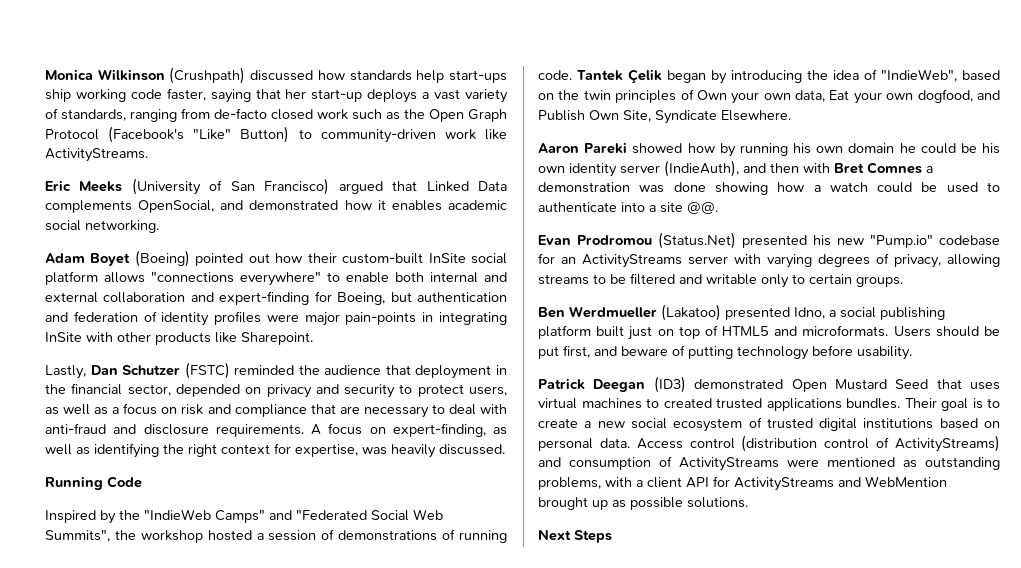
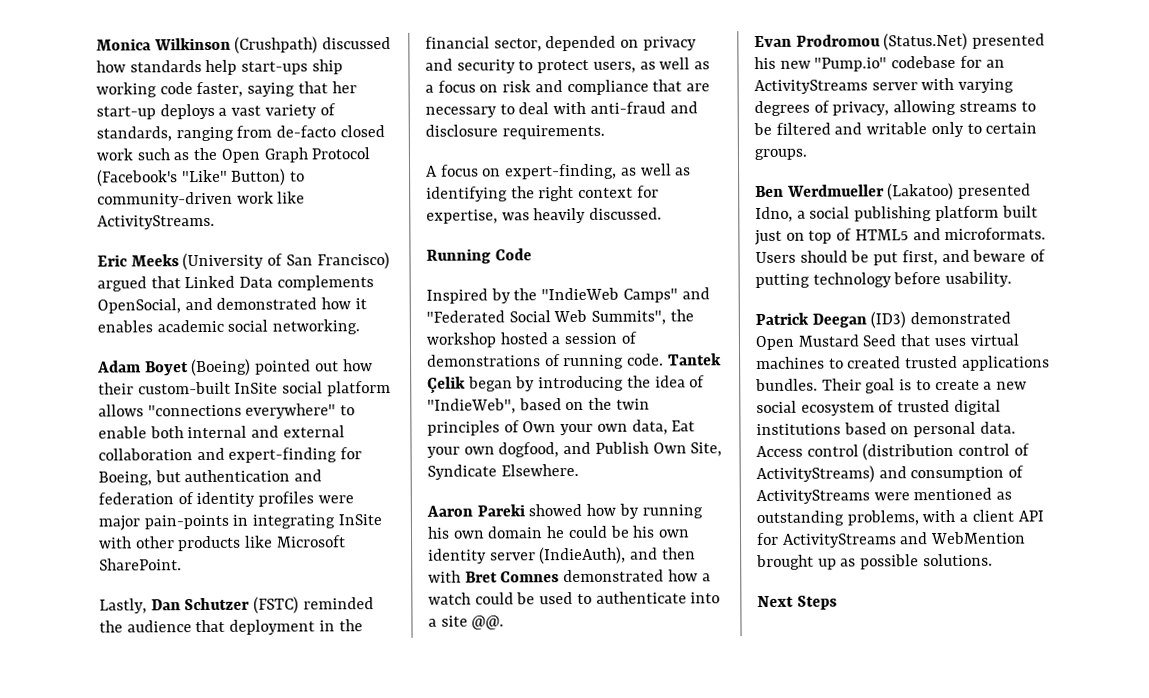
- Adam Boyet (Boeing) pointed out how their custom-built InSite social platform allows "connections everywhere" to enable both internal and external collaboration and expert-finding for Boeing, but authentication and federation of identity profiles were major pain-points in integrating InSite with other products like Sharepoint.
+ Adam Boyet (Boeing) pointed out how their custom-built InSite social platform allows "connections everywhere" to enable both internal and external collaboration and expert-finding for Boeing, but authentication and federation of identity profiles were major pain-points in integrating InSite with other products like Microsoft SharePoint.
- Lastly, Dan Schutzer (FSTC) reminded the audience that deployment in the financial sector, depended on privacy and security to protect users, as well as a focus on risk and compliance that are necessary to deal with anti-fraud and disclosure requirements. A focus on expert-finding, as well as identifying the right context for expertise, was heavily discussed.
+ Lastly, Dan Schutzer (FSTC) reminded the audience that deployment in the financial sector, depended on privacy and security to protect users, as well as a focus on risk and compliance that are necessary to deal with anti-fraud and disclosure requirements.
+ A focus on expert-finding, as well as identifying the right context for expertise, was heavily discussed.
- Aaron Pareki showed how by running his own domain he could be his own identity server (IndieAuth), and then with Bret Comnes a demonstration was done showing how a watch could be used to authenticate into a site @@.
+ Aaron Pareki showed how by running his own domain he could be his own identity server (IndieAuth), and then with Bret Comnes demonstrated how a watch could be used to authenticate into a site @@.

